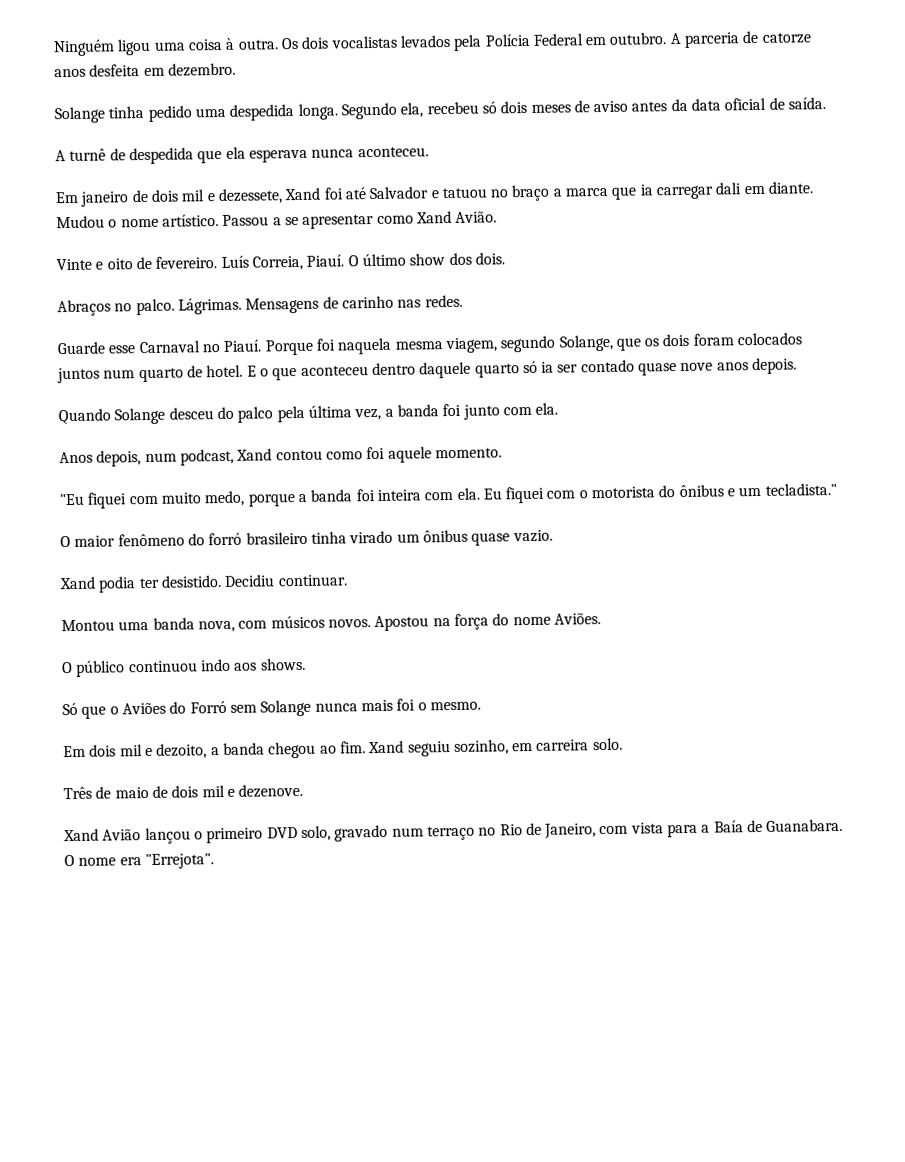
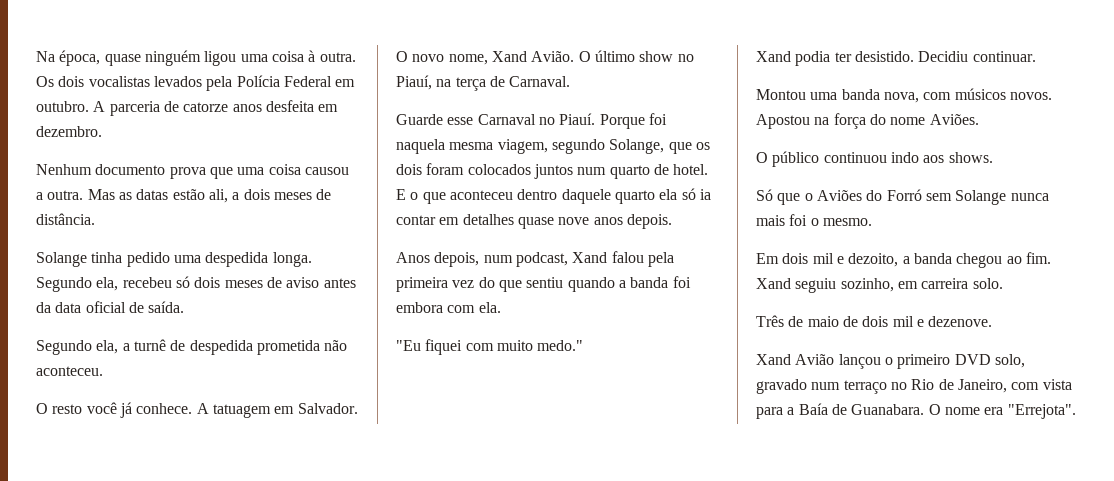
- Ninguém ligou uma coisa à outra.
+ Na época, quase ninguém ligou uma coisa à outra.
+ Nenhum documento prova que uma coisa causou a outra. Mas as datas estão ali, a dois meses de distância.
- A turnê de despedida que ela esperava nunca aconteceu.
- Em janeiro de dois mil e dezessete, Xand foi até Salvador e tatuou no braço a marca que ia carregar dali em diante. Mudou o nome artístico. Passou a se apresentar como Xand Avião.
- Vinte e oito de fevereiro. Luís Correia, Piauí. O último show dos dois.
- Abraços no palco. Lágrimas. Mensagens de carinho nas redes.
+ Segundo ela, a turnê de despedida prometida não aconteceu.
+ O resto você já conhece. A tatuagem em Salvador. O novo nome, Xand Avião. O último show no Piauí, na terça de Carnaval.
- E o que aconteceu dentro daquele quarto só ia ser contado quase nove anos depois.
+ E o que aconteceu dentro daquele quarto ela só ia contar em detalhes quase nove anos depois.
- Quando Solange desceu do palco pela última vez, a banda foi junto com ela.
- Anos depois, num podcast, Xand contou como foi aquele momento.
- "Eu fiquei com muito medo, porque a banda foi inteira com ela. Eu fiquei com o motorista do ônibus e um tecladista."
- O maior fenômeno do forró brasileiro tinha virado um ônibus quase vazio.
+ Anos depois, num podcast, Xand falou pela primeira vez do que sentiu quando a banda foi embora com ela.
+ "Eu fiquei com muito medo."

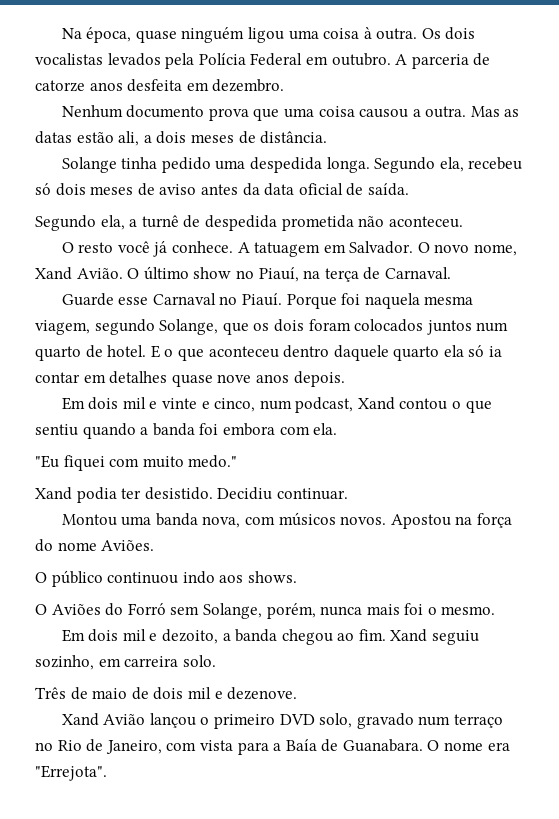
- Anos depois, num podcast, Xand falou pela primeira vez do que sentiu quando a banda foi embora com ela.
+ Em dois mil e vinte e cinco, num podcast, Xand contou o que sentiu quando a banda foi embora com ela.
- Só que o Aviões do Forró sem Solange nunca mais foi o mesmo.
+ O Aviões do Forró sem Solange, porém, nunca mais foi o mesmo.

